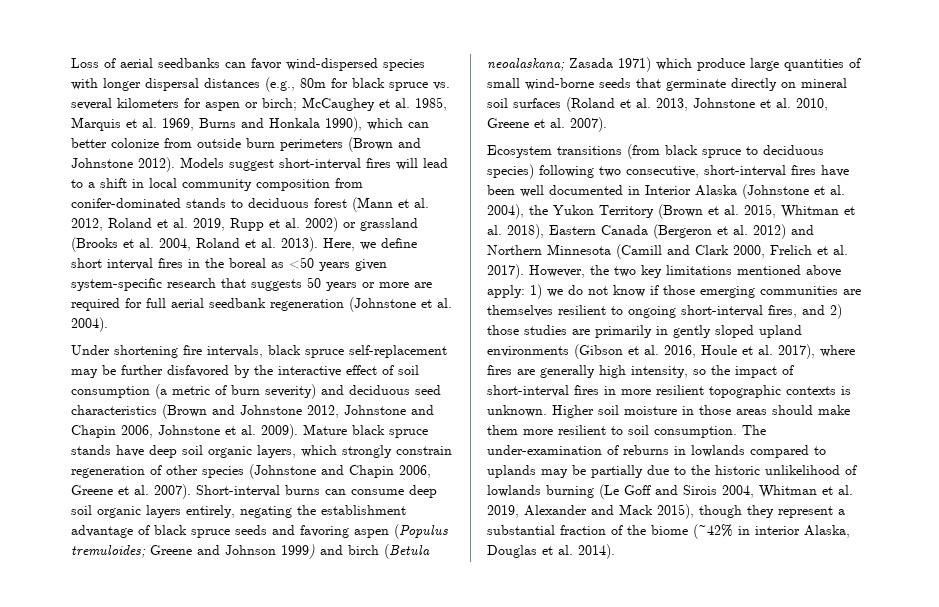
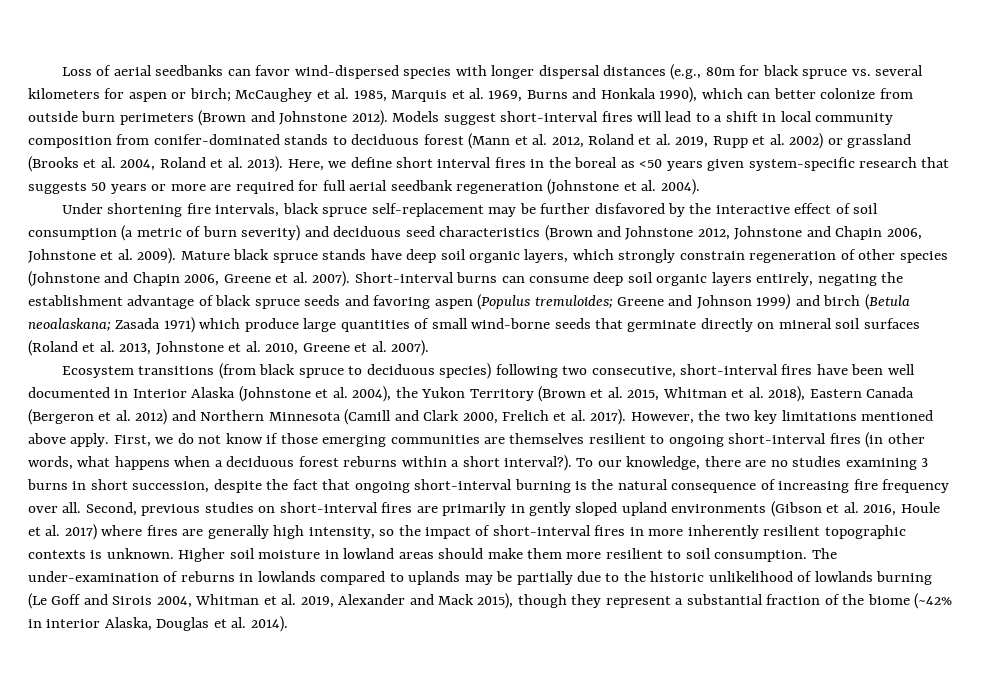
- However, the two key limitations mentioned above apply: 1) we do not know if those emerging communities are themselves resilient to ongoing short-interval fires, and 2) those studies are primarily in gently sloped upland environments (Gibson et al. 2016, Houle et al. 2017), where fires are generally high intensity, so the impact of short-interval fires in more resilient topographic contexts is unknown.
+ However, the two key limitations mentioned above apply. First, we do not know if those emerging communities are themselves resilient to ongoing short-interval fires (in other words, what happens when a deciduous forest reburns within a short interval?). To our knowledge, there are no studies examining 3 burns in short succession, despite the fact that ongoing short-interval burning is the natural consequence of increasing fire frequency over all. Second, previous studies on short-interval fires are primarily in gently sloped upland environments (Gibson et al. 2016, Houle et al. 2017) where fires are generally high intensity, so the impact of short-interval fires in more inherently resilient topographic contexts is unknown.
- Higher soil moisture in those areas should make them more resilient to soil consumption.
+ Higher soil moisture in lowland areas should make them more resilient to soil consumption.

